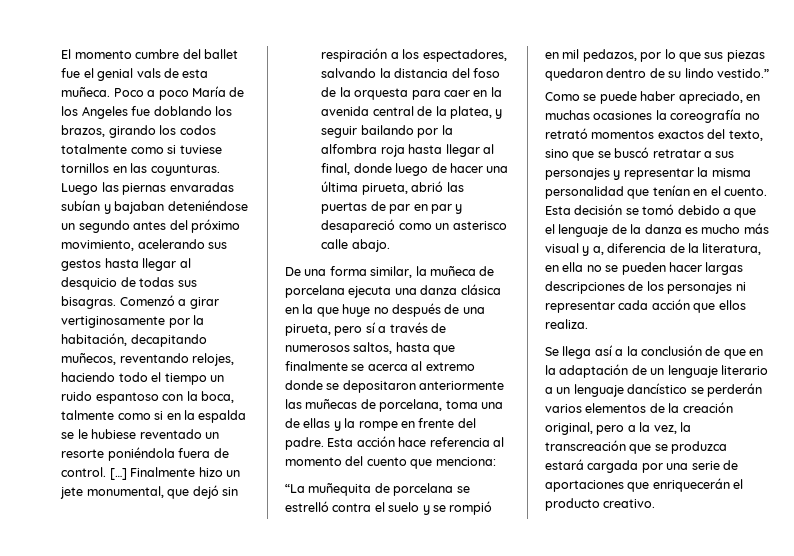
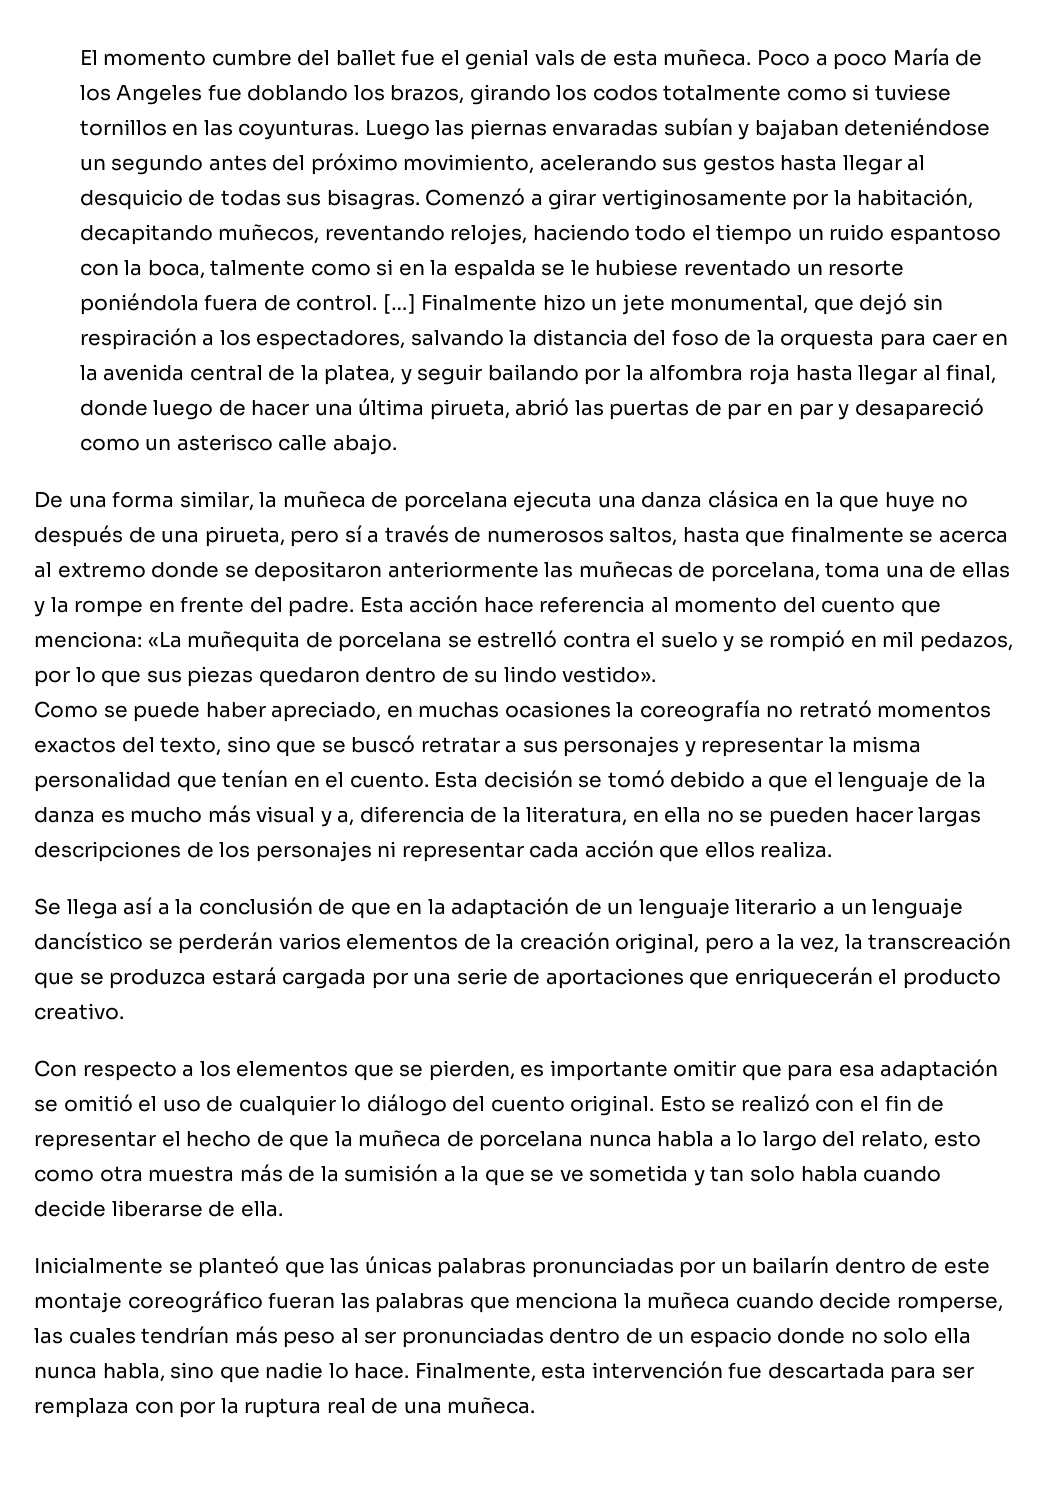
- Esta acción hace referencia al momento del cuento que menciona:
- “La muñequita de porcelana se estrelló contra el suelo y se rompió en mil pedazos, por lo que sus piezas quedaron dentro de su lindo vestido.”
+ Esta acción hace referencia al momento del cuento que menciona: «La muñequita de porcelana se estrelló contra el suelo y se rompió en mil pedazos, por lo que sus piezas quedaron dentro de su lindo vestido».
+ Con respecto a los elementos que se pierden, es importante omitir que para esa adaptación se omitió el uso de cualquier lo diálogo del cuento original. Esto se realizó con el fin de representar el hecho de que la muñeca de porcelana nunca habla a lo largo del relato, esto como otra muestra más de la sumisión a la que se ve sometida y tan solo habla cuando decide liberarse de ella.
+ Inicialmente se planteó que las únicas palabras pronunciadas por un bailarín dentro de este montaje coreográfico fueran las palabras que menciona la muñeca cuando decide romperse, las cuales tendrían más peso al ser pronunciadas dentro de un espacio donde no solo ella nunca habla, sino que nadie lo hace. Finalmente, esta intervención fue descartada para ser remplaza con por la ruptura real de una muñeca.

